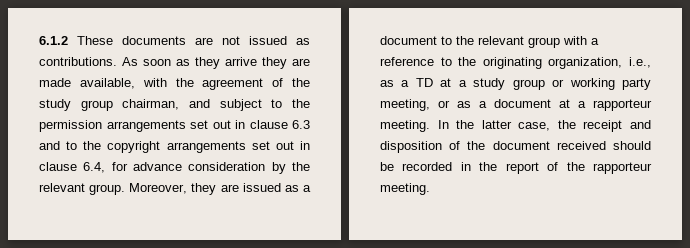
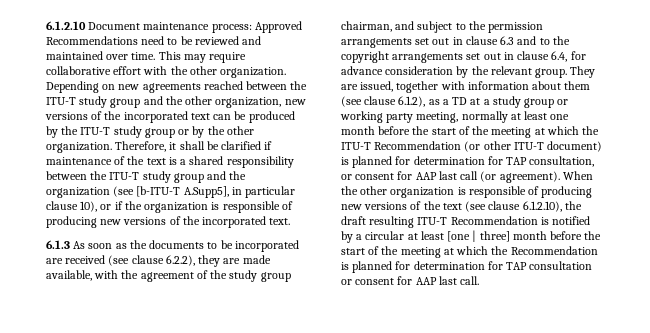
- 6.1.2 These documents are not issued as contributions. As soon as they arrive they are made available, with the agreement of the study group chairman, and subject to the permission arrangements set out in clause 6.3 and to the copyright arrangements set out in clause 6.4, for advance consideration by the relevant group.
+ 6.1.2.10 Document maintenance process: Approved Recommendations need to be reviewed and maintained over time. This may require collaborative effort with the other organization. Depending on new agreements reached between the ITU-T study group and the other organization, new versions of the incorporated text can be produced by the ITU-T study group or by the other organization. Therefore, it shall be clarified if maintenance of the text is a shared responsibility between the ITU-T study group and the organization (see [b-ITU-T A.Supp5], in particular clause 10), or if the organization is responsible of producing new versions of the incorporated text.
+ 6.1.3 As soon as the documents to be incorporated are received (see clause 6.2.2), they are made available, with the agreement of the study group chairman, and subject to the permission arrangements set out in clause 6.3 and to the copyright arrangements set out in clause 6.4, for advance consideration by the relevant group.
- Moreover, they are issued as a document to the relevant group with a reference to the originating organization, i.e., as a TD at a study group or working party meeting, or as a document at a rapporteur meeting. In the latter case, the receipt and disposition of the document received should be recorded in the report of the rapporteur meeting.
+ They are issued, together with information about them (see clause 6.1.2), as a TD at a study group or working party meeting, normally at least one month before the start of the meeting at which the ITU-T Recommendation (or other ITU-T document) is planned for determination for TAP consultation, or consent for AAP last call (or agreement). When the other organization is responsible of producing new versions of the text (see clause 6.1.2.10), the draft resulting ITU-T Recommendation is notified by a circular at least [one | three] month before the start of the meeting at which the Recommendation is planned for determination for TAP consultation or consent for AAP last call.

